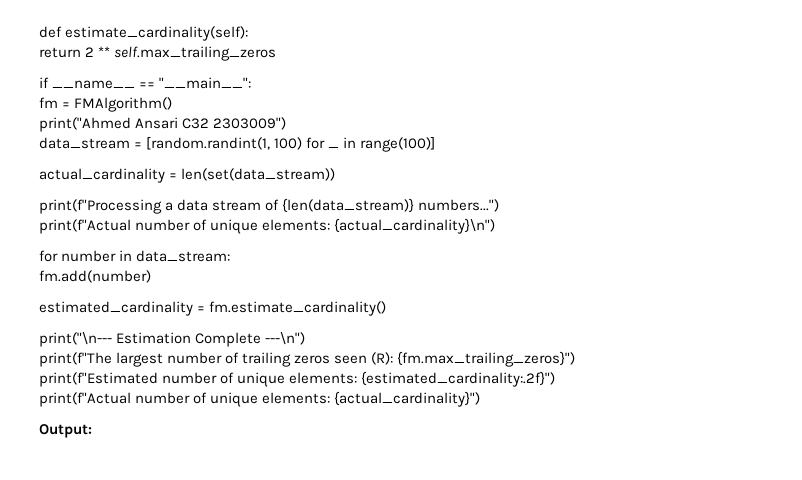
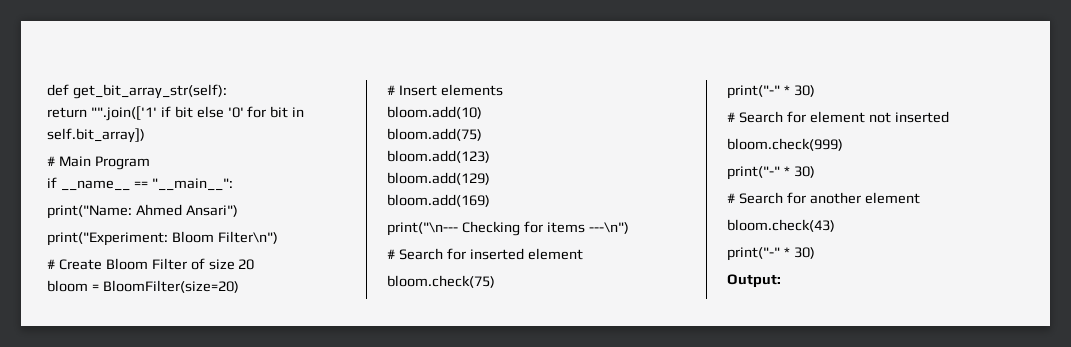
- def estimate_cardinality(self):
+ def get_bit_array_str(self):
- return 2 ** self.max_trailing_zeros
+ return "".join(['1' if bit else '0' for bit in self.bit_array])
+ # Main Program
  if __name__ == "__main__":
- fm = FMAlgorithm()
- print("Ahmed Ansari C32 2303009")
- data_stream = [random.randint(1, 100) for _ in range(100)]
- actual_cardinality = len(set(data_stream))
- print(f"Processing a data stream of {len(data_stream)} numbers...")
- print(f"Actual number of unique elements: {actual_cardinality}\n")
- for number in data_stream:
- fm.add(number)
- estimated_cardinality = fm.estimate_cardinality()
- print("\n--- Estimation Complete ---\n")
- print(f"The largest number of trailing zeros seen (R): {fm.max_trailing_zeros}")
- print(f"Estimated number of unique elements: {estimated_cardinality:.2f}")
- print(f"Actual number of unique elements: {actual_cardinality}")
+ print("Name: Ahmed Ansari")
+ print("Experiment: Bloom Filter\n")
+ # Create Bloom Filter of size 20
+ bloom = BloomFilter(size=20)
+ # Insert elements
+ bloom.add(10)
+ bloom.add(75)
+ bloom.add(123)
+ bloom.add(129)
+ bloom.add(169)
+ print("\n--- Checking for items ---\n")
+ # Search for inserted element
+ bloom.check(75)
+ print("-" * 30)
+ # Search for element not inserted
+ bloom.check(999)
+ print("-" * 30)
+ # Search for another element
+ bloom.check(43)
+ print("-" * 30)

